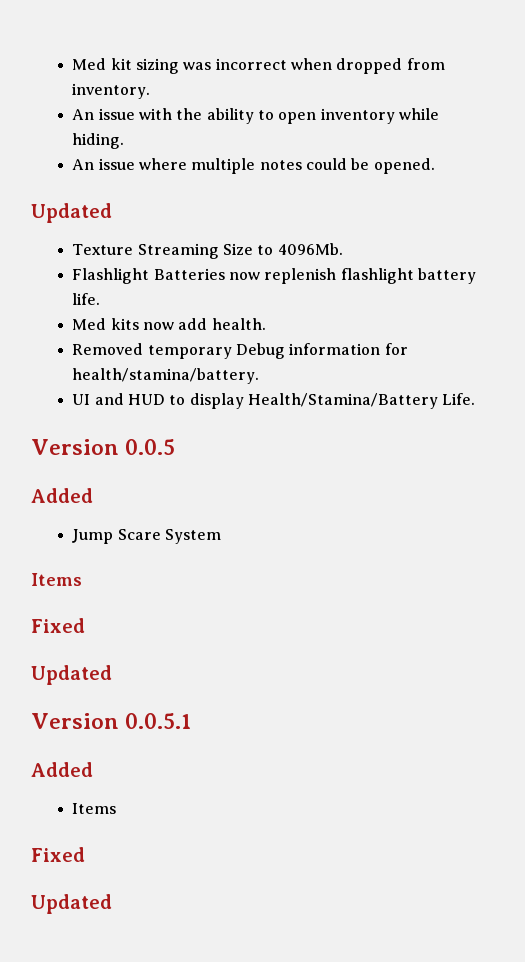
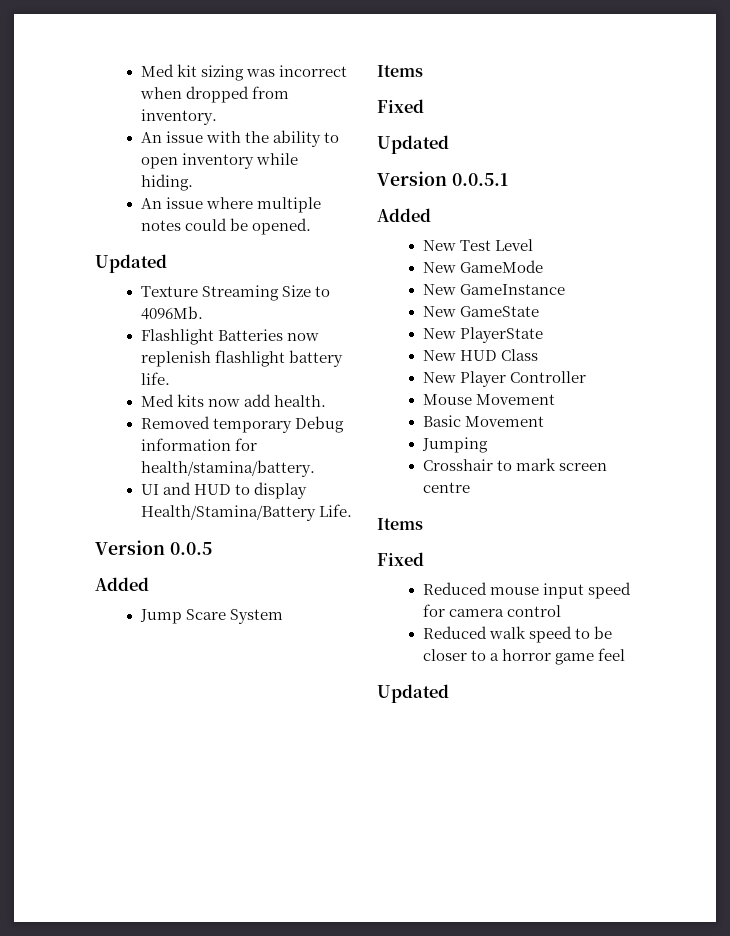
  Version 0.0.5.1
  Added
+ New Test Level
+ New GameMode
+ New GameInstance
+ New GameState
+ New PlayerState
+ New HUD Class
+ New Player Controller
+ Mouse Movement
+ Basic Movement
+ Jumping
+ Crosshair to mark screen centre
  Items
  Fixed
+ Reduced mouse input speed for camera control
+ Reduced walk speed to be closer to a horror game feel

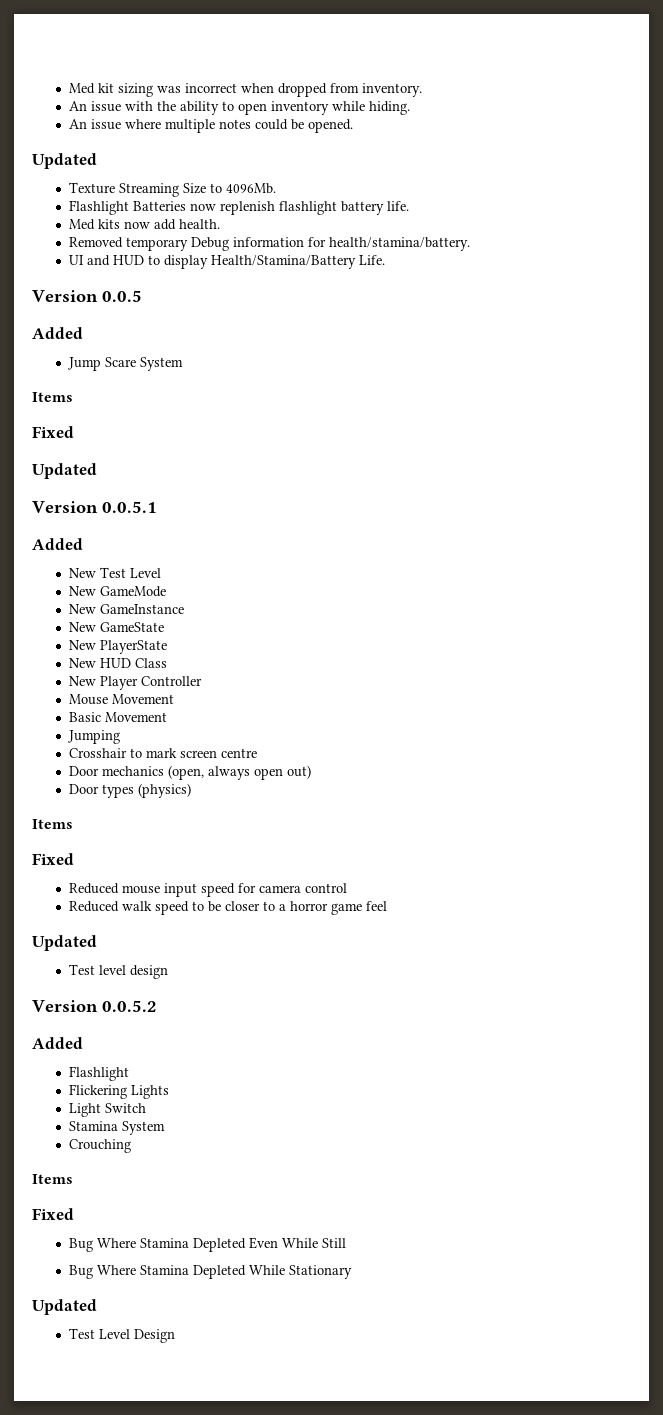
+ Door mechanics (open, always open out)
+ Door types (physics)
+ Test level design
+ Version 0.0.5.2
+ Added
+ Flashlight
+ Flickering Lights
+ Light Switch
+ Stamina System
+ Crouching
+ Items
+ Fixed
+ Bug Where Stamina Depleted Even While Still
+ Bug Where Stamina Depleted While Stationary
+ Updated
+ Test Level Design

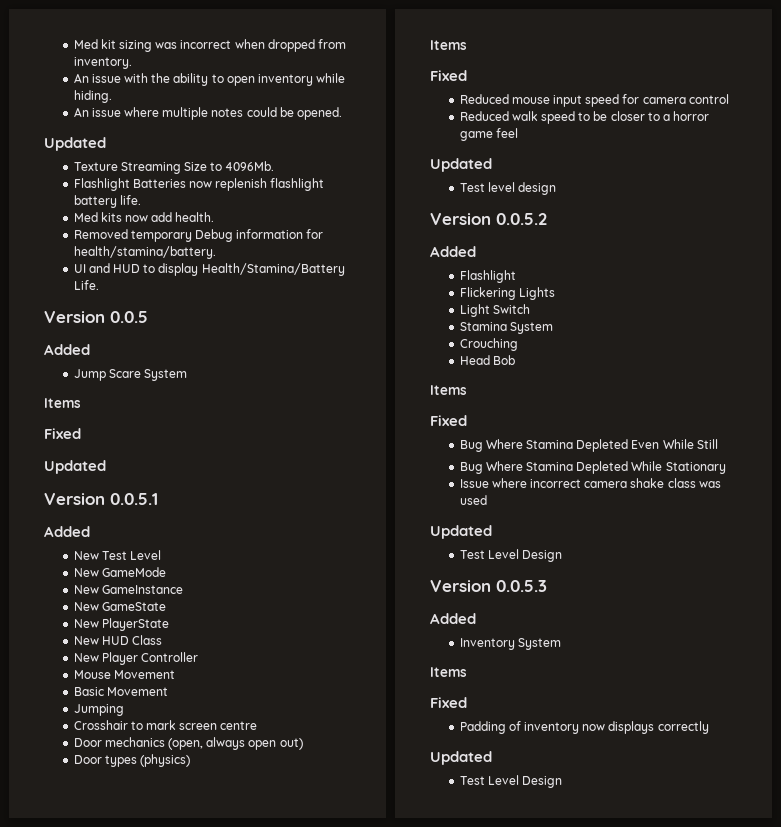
+ Head Bob
+ Issue where incorrect camera shake class was used
+ Updated
+ Test Level Design
+ Version 0.0.5.3
+ Added
+ Inventory System
+ Items
+ Fixed
+ Padding of inventory now displays correctly

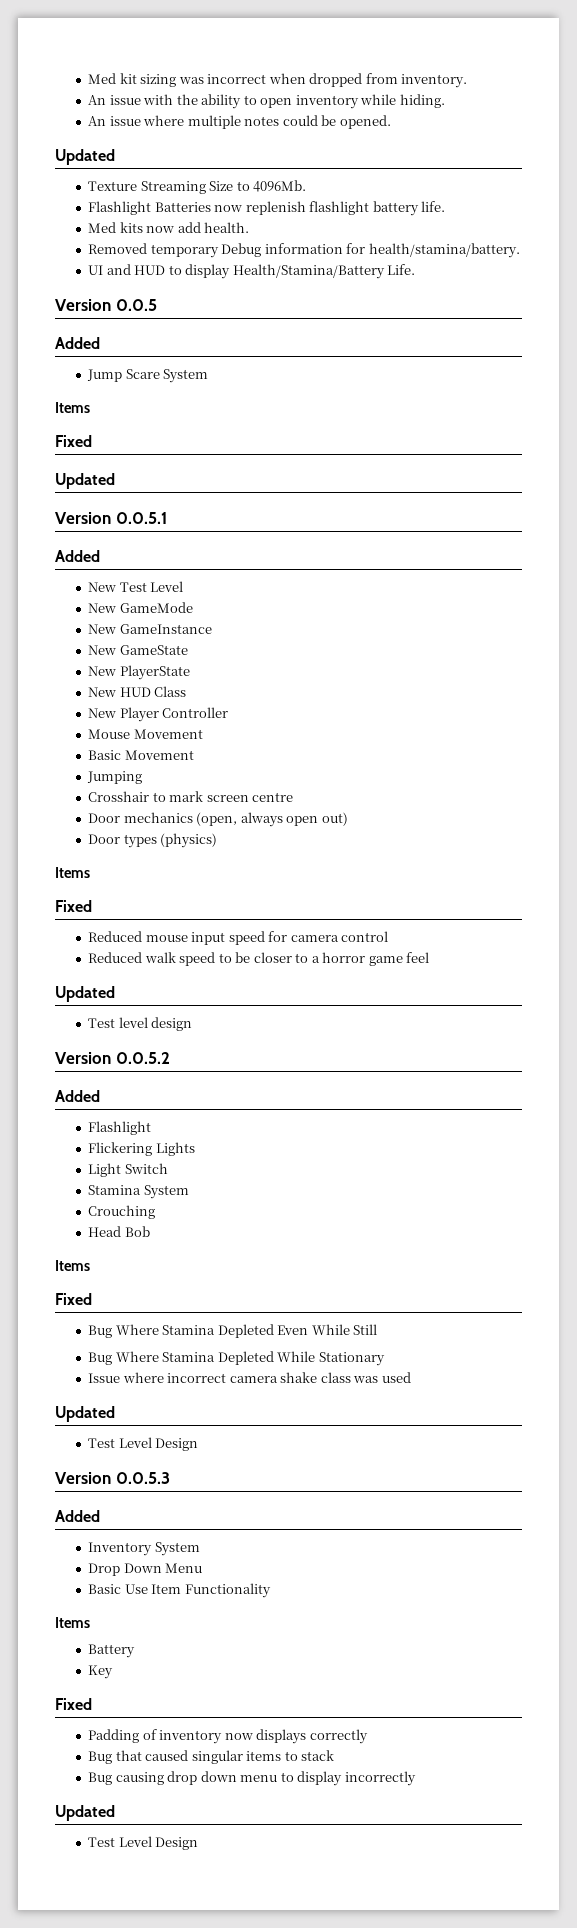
  Inventory System
+ Drop Down Menu
+ Basic Use Item Functionality
  Items
+ Battery
+ Key
+ Bug that caused singular items to stack
+ Bug causing drop down menu to display incorrectly

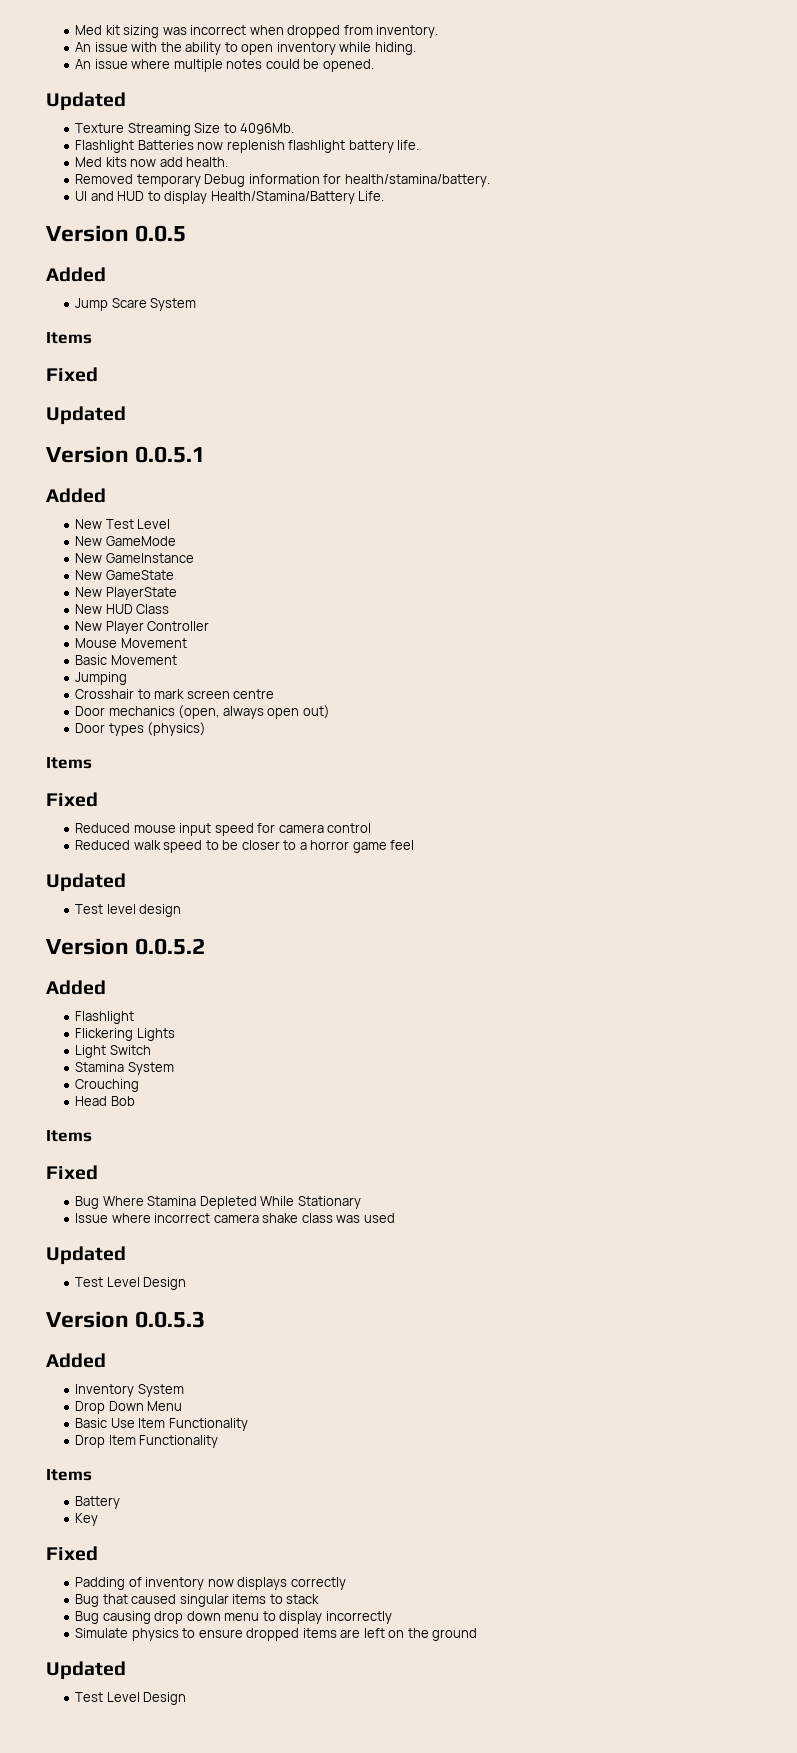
- Bug Where Stamina Depleted Even While Still
+ Drop Item Functionality
+ Simulate physics to ensure dropped items are left on the ground

